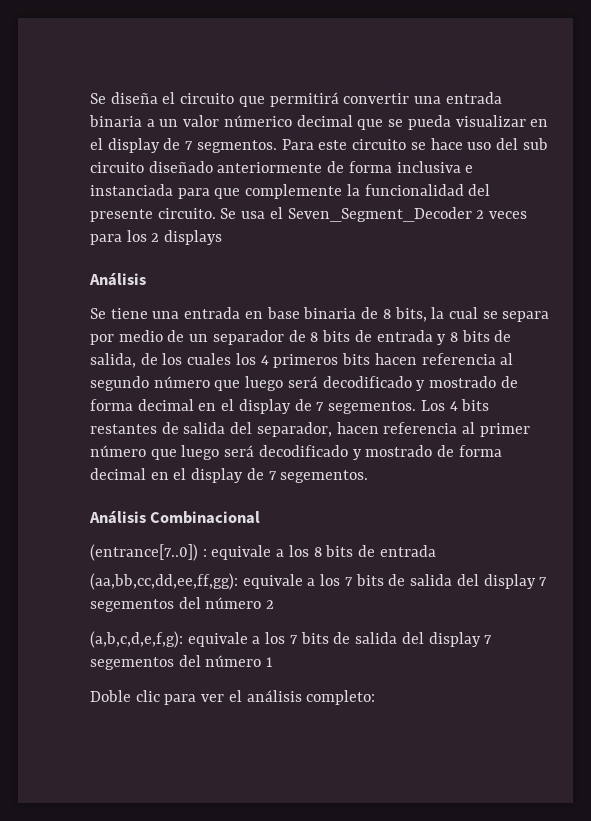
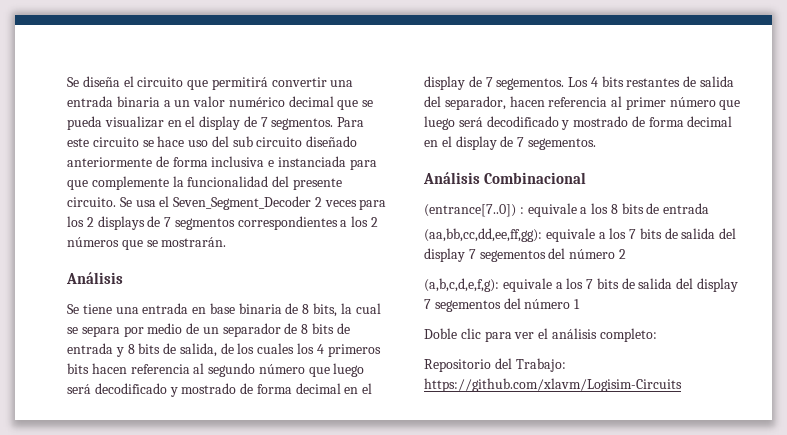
- Se diseña el circuito que permitirá convertir una entrada binaria a un valor númerico decimal que se pueda visualizar en el display de 7 segmentos.
+ Se diseña el circuito que permitirá convertir una entrada binaria a un valor numérico decimal que se pueda visualizar en el display de 7 segmentos.
- Se usa el Seven_Segment_Decoder 2 veces para los 2 displays
+ Se usa el Seven_Segment_Decoder 2 veces para los 2 displays de 7 segmentos correspondientes a los 2 números que se mostrarán.
+ Repositorio del Trabajo: https://github.com/xlavm/Logisim-Circuits

